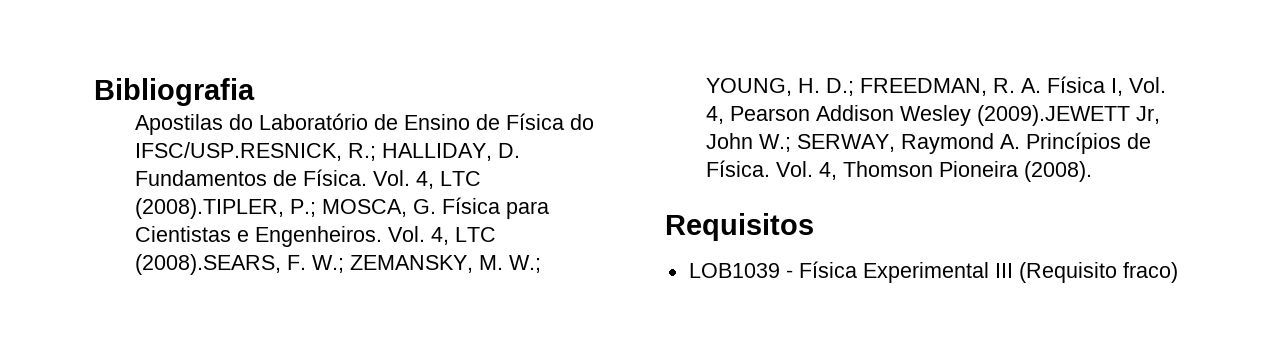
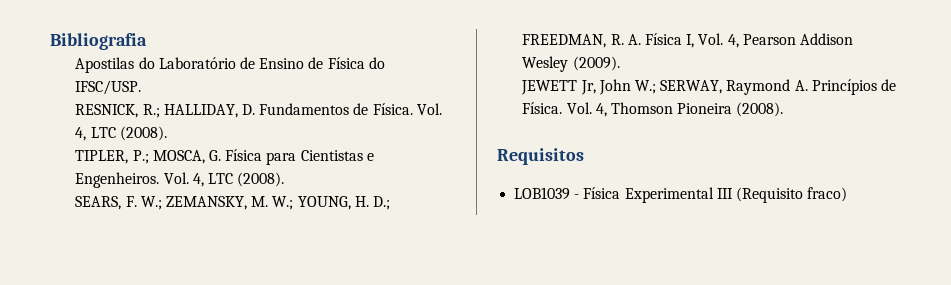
- Apostilas do Laboratório de Ensino de Física do IFSC/USP.RESNICK, R.; HALLIDAY, D. Fundamentos de Física. Vol. 4, LTC (2008).TIPLER, P.; MOSCA, G. Física para Cientistas e Engenheiros. Vol. 4, LTC (2008).SEARS, F. W.; ZEMANSKY, M. W.; YOUNG, H. D.; FREEDMAN, R. A. Física I, Vol. 4, Pearson Addison Wesley (2009).JEWETT Jr, John W.; SERWAY, Raymond A. Princípios de Física.
+ Apostilas do Laboratório de Ensino de Física do IFSC/USP.
+ RESNICK, R.; HALLIDAY, D. Fundamentos de Física. Vol. 4, LTC (2008).
+ TIPLER, P.; MOSCA, G. Física para Cientistas e Engenheiros. Vol. 4, LTC (2008).
+ SEARS, F. W.; ZEMANSKY, M. W.; YOUNG, H. D.; FREEDMAN, R. A. Física I, Vol. 4, Pearson Addison Wesley (2009).
+ JEWETT Jr, John W.; SERWAY, Raymond A. Princípios de Física.

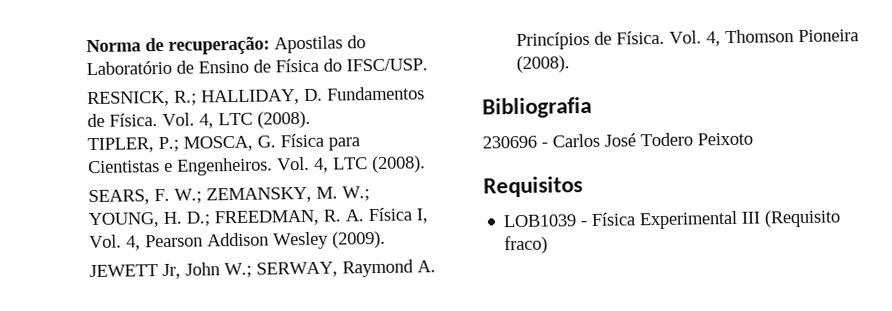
- Bibliografia
- Apostilas do Laboratório de Ensino de Física do IFSC/USP.
+ Norma de recuperação: Apostilas do Laboratório de Ensino de Física do IFSC/USP.
+ Bibliografia
+ 230696 - Carlos José Todero Peixoto

